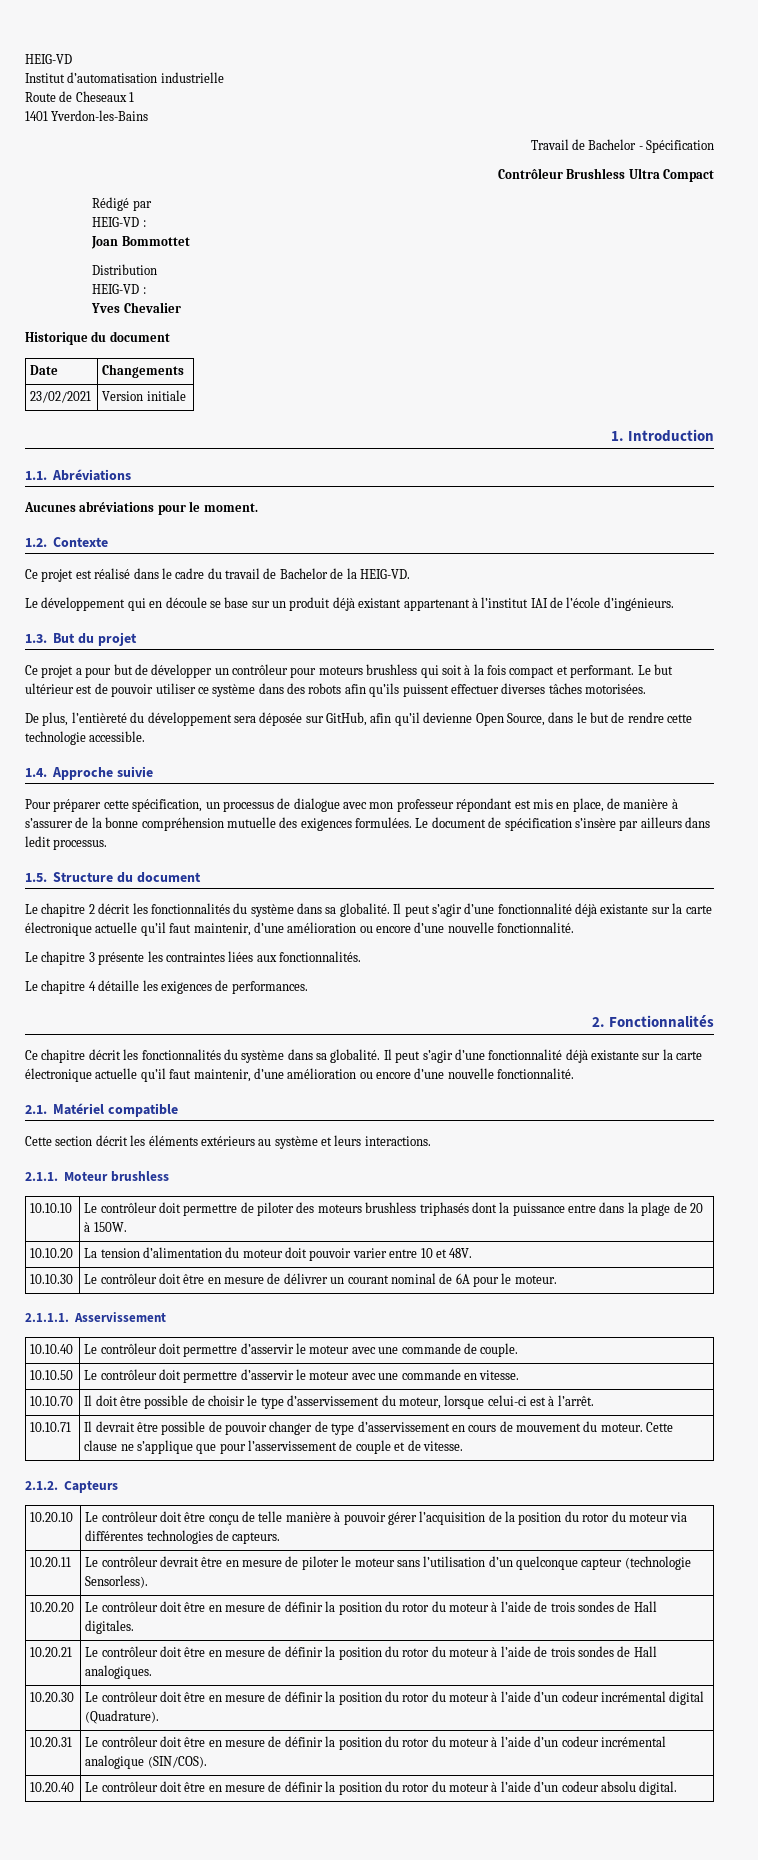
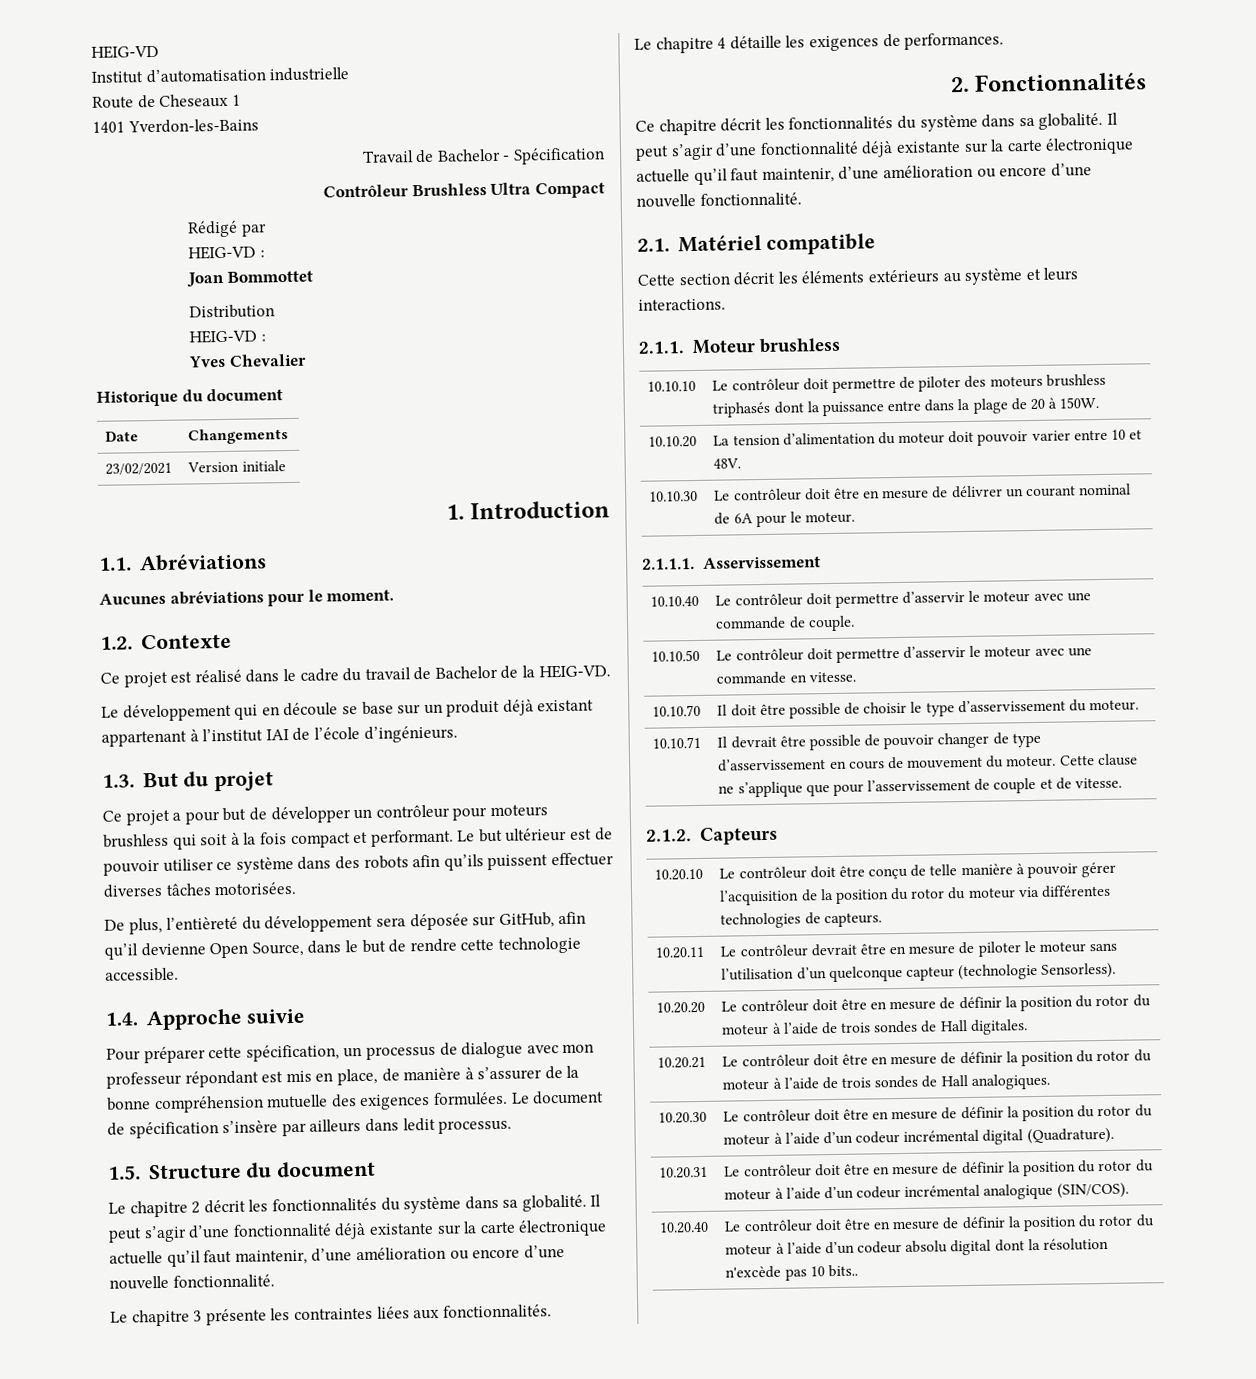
- 10.10.70 | Il doit être possible de choisir le type d’asservissement du moteur, lorsque celui-ci est à l’arrêt.
+ 10.10.70 | Il doit être possible de choisir le type d’asservissement du moteur.
- 10.20.40 | Le contrôleur doit être en mesure de définir la position du rotor du moteur à l’aide d’un codeur absolu digital.
+ 10.20.40 | Le contrôleur doit être en mesure de définir la position du rotor du moteur à l’aide d’un codeur absolu digital dont la résolution n'excède pas 10 bits..

